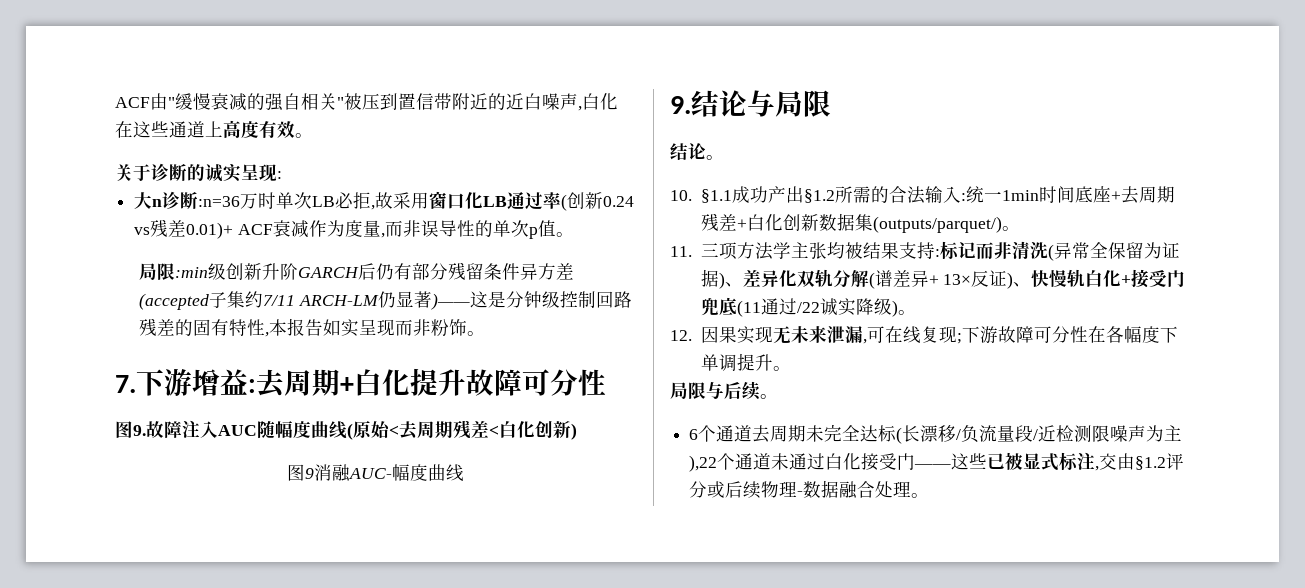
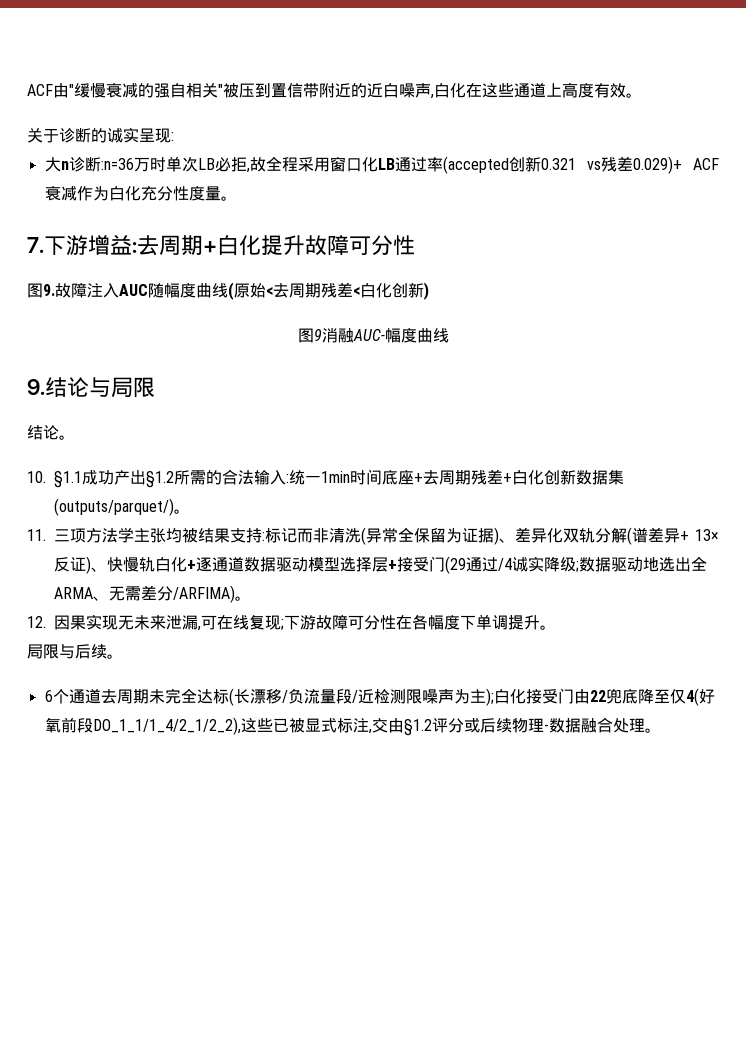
- 大n诊断:n=36万时单次LB必拒,故采用窗口化LB通过率(创新0.24 vs残差0.01)+ ACF衰减作为度量,而非误导性的单次p值。
- 局限:min级创新升阶GARCH后仍有部分残留条件异方差(accepted子集约7/11 ARCH-LM仍显著)——这是分钟级控制回路残差的固有特性,本报告如实呈现而非粉饰。
+ 大n诊断:n=36万时单次LB必拒,故全程采用窗口化LB通过率(accepted创新0.321 vs残差0.029)+ ACF衰减作为白化充分性度量。
- 11.三项方法学主张均被结果支持:标记而非清洗(异常全保留为证据)、差异化双轨分解(谱差异+ 13×反证)、快慢轨白化+接受门兜底(11通过/22诚实降级)。
+ 11.三项方法学主张均被结果支持:标记而非清洗(异常全保留为证据)、差异化双轨分解(谱差异+ 13×反证)、快慢轨白化+逐通道数据驱动模型选择层+接受门(29通过/4诚实降级;数据驱动地选出全ARMA、无需差分/ARFIMA)。
- 6个通道去周期未完全达标(长漂移/负流量段/近检测限噪声为主),22个通道未通过白化接受门——这些已被显式标注,交由§1.2评分或后续物理-数据融合处理。
+ 6个通道去周期未完全达标(长漂移/负流量段/近检测限噪声为主);白化接受门由22兜底降至仅4(好氧前段DO_1_1/1_4/2_1/2_2),这些已被显式标注,交由§1.2评分或后续物理-数据融合处理。

